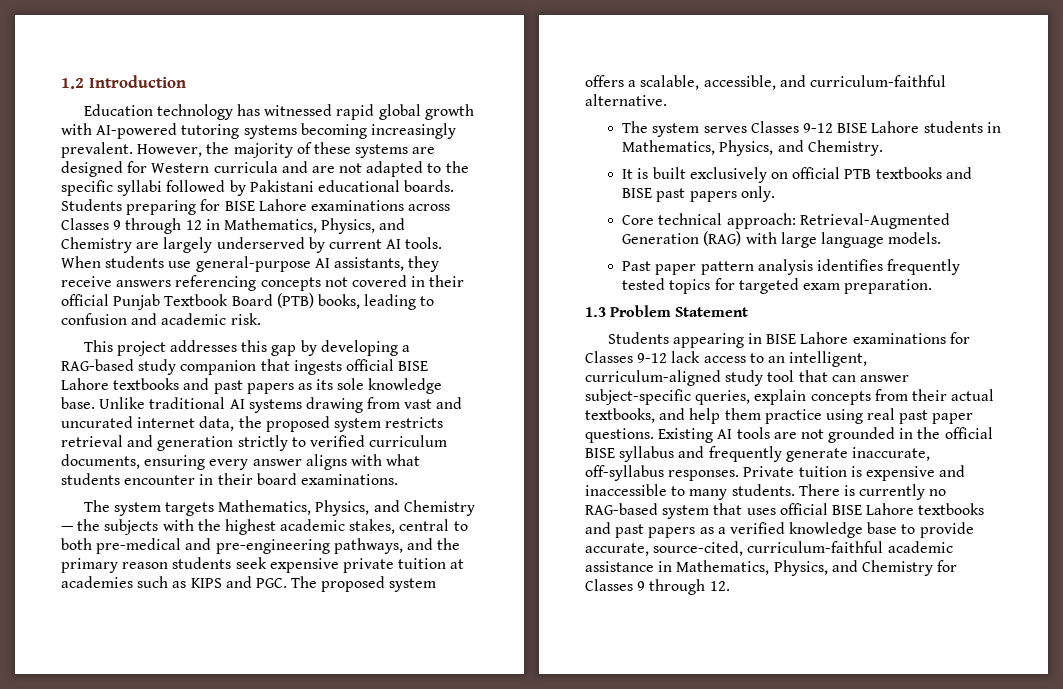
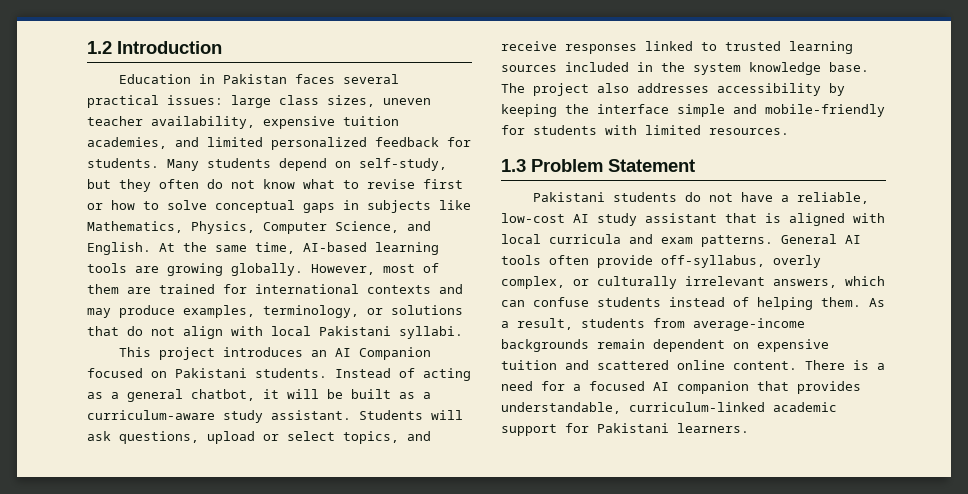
- Education technology has witnessed rapid global growth with AI-powered tutoring systems becoming increasingly prevalent. However, the majority of these systems are designed for Western curricula and are not adapted to the specific syllabi followed by Pakistani educational boards. Students preparing for BISE Lahore examinations across Classes 9 through 12 in Mathematics, Physics, and Chemistry are largely underserved by current AI tools. When students use general-purpose AI assistants, they receive answers referencing concepts not covered in their official Punjab Textbook Board (PTB) books, leading to confusion and academic risk.
- This project addresses this gap by developing a RAG-based study companion that ingests official BISE Lahore textbooks and past papers as its sole knowledge base. Unlike traditional AI systems drawing from vast and uncurated internet data, the proposed system restricts retrieval and generation strictly to verified curriculum documents, ensuring every answer aligns with what students encounter in their board examinations.
- The system targets Mathematics, Physics, and Chemistry — the subjects with the highest academic stakes, central to both pre-medical and pre-engineering pathways, and the primary reason students seek expensive private tuition at academies such as KIPS and PGC. The proposed system offers a scalable, accessible, and curriculum-faithful alternative.
- The system serves Classes 9-12 BISE Lahore students in Mathematics, Physics, and Chemistry.
- It is built exclusively on official PTB textbooks and BISE past papers only.
- Core technical approach: Retrieval-Augmented Generation (RAG) with large language models.
- Past paper pattern analysis identifies frequently tested topics for targeted exam preparation.
+ Education in Pakistan faces several practical issues: large class sizes, uneven teacher availability, expensive tuition academies, and limited personalized feedback for students. Many students depend on self-study, but they often do not know what to revise first or how to solve conceptual gaps in subjects like Mathematics, Physics, Computer Science, and English. At the same time, AI-based learning tools are growing globally. However, most of them are trained for international contexts and may produce examples, terminology, or solutions that do not align with local Pakistani syllabi.
+ This project introduces an AI Companion focused on Pakistani students. Instead of acting as a general chatbot, it will be built as a curriculum-aware study assistant. Students will ask questions, upload or select topics, and receive responses linked to trusted learning sources included in the system knowledge base. The project also addresses accessibility by keeping the interface simple and mobile-friendly for students with limited resources.
  1.3 Problem Statement
- Students appearing in BISE Lahore examinations for Classes 9-12 lack access to an intelligent, curriculum-aligned study tool that can answer subject-specific queries, explain concepts from their actual textbooks, and help them practice using real past paper questions. Existing AI tools are not grounded in the official BISE syllabus and frequently generate inaccurate, off-syllabus responses. Private tuition is expensive and inaccessible to many students. There is currently no RAG-based system that uses official BISE Lahore textbooks and past papers as a verified knowledge base to provide accurate, source-cited, curriculum-faithful academic assistance in Mathematics, Physics, and Chemistry for Classes 9 through 12.
+ Pakistani students do not have a reliable, low-cost AI study assistant that is aligned with local curricula and exam patterns. General AI tools often provide off-syllabus, overly complex, or culturally irrelevant answers, which can confuse students instead of helping them. As a result, students from average-income backgrounds remain dependent on expensive tuition and scattered online content. There is a need for a focused AI companion that provides understandable, curriculum-linked academic support for Pakistani learners.

